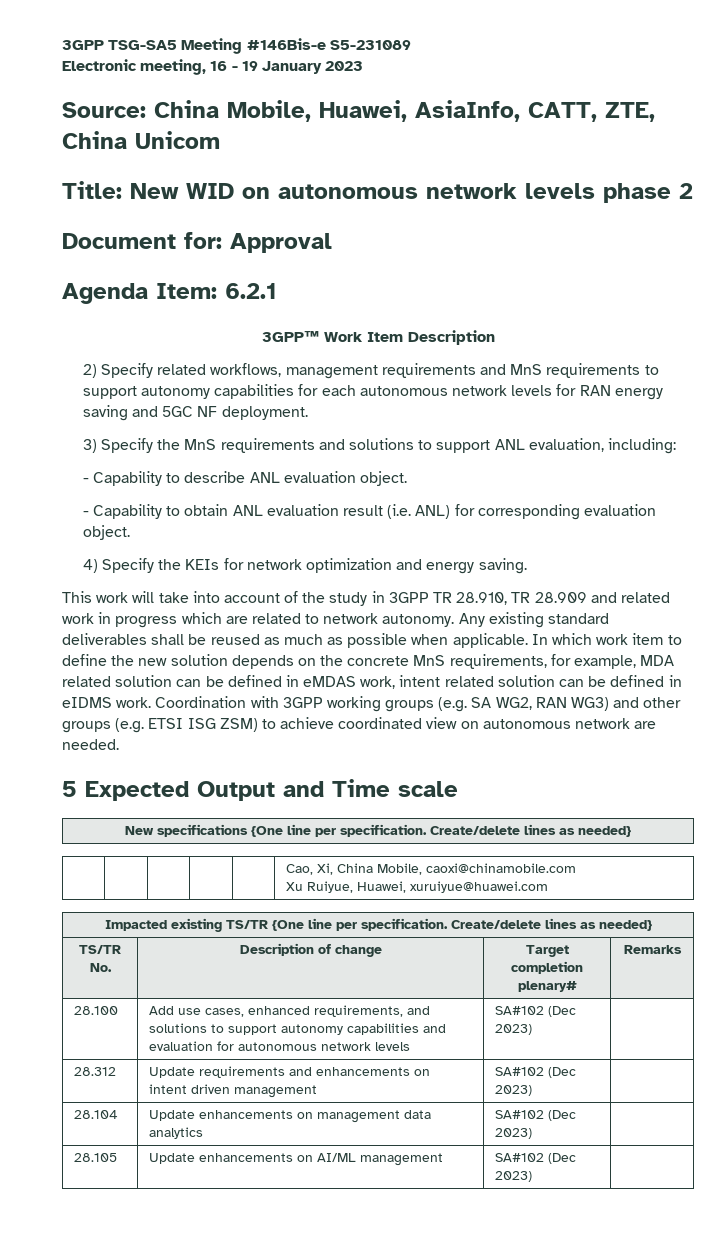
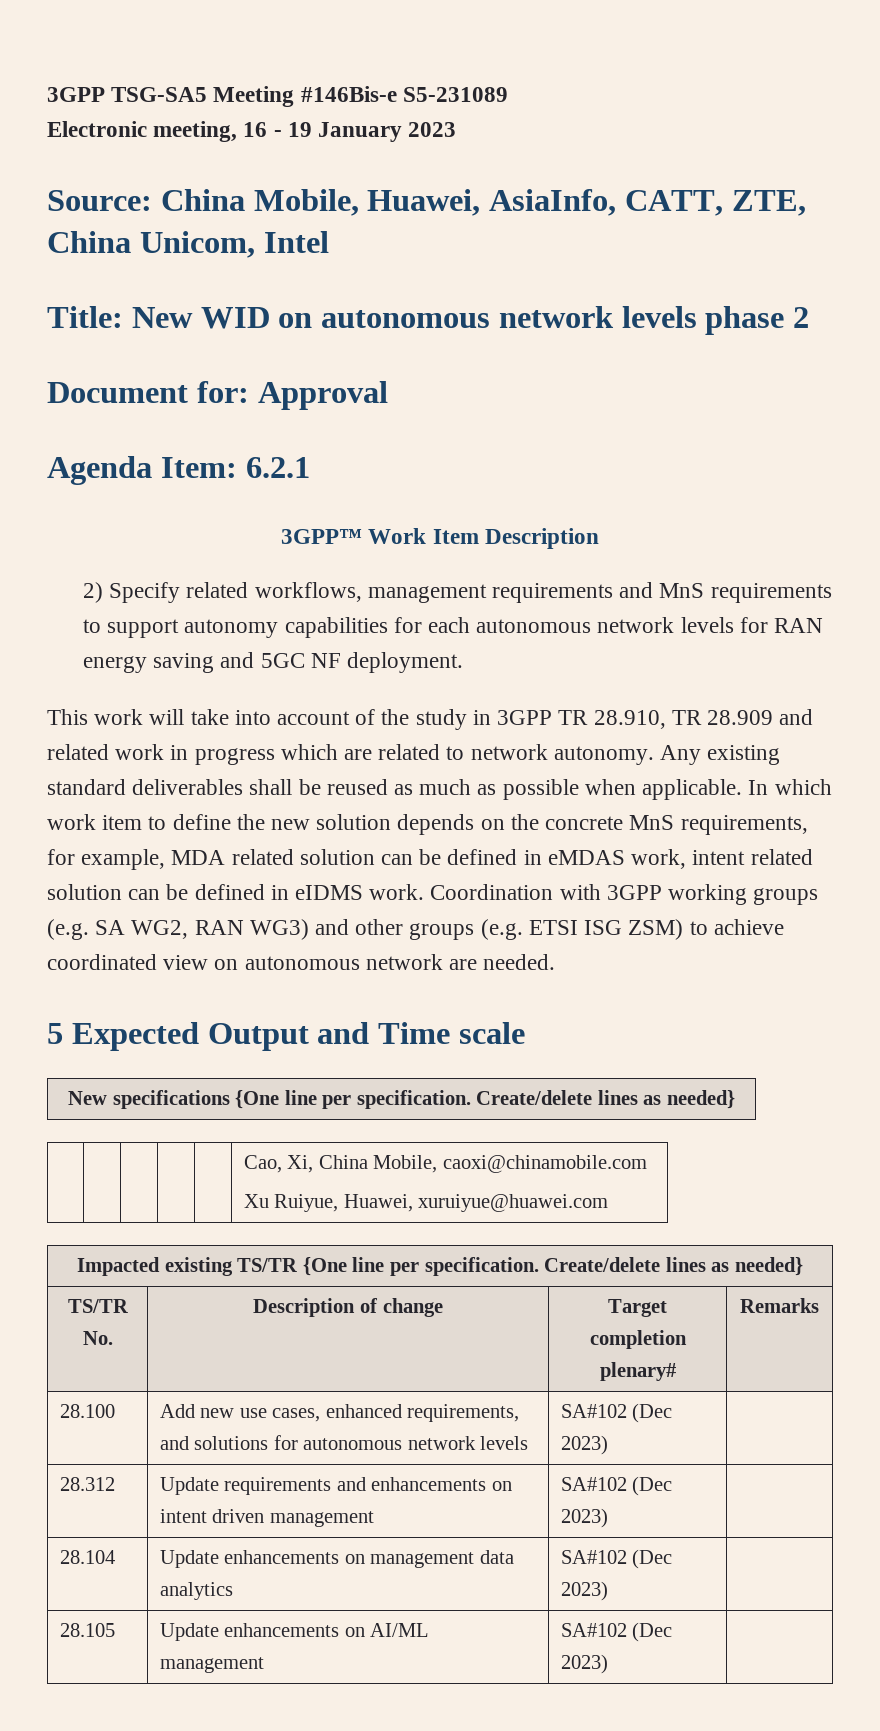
- Source: China Mobile, Huawei, AsiaInfo, CATT, ZTE, China Unicom
+ Source: China Mobile, Huawei, AsiaInfo, CATT, ZTE, China Unicom, Intel
- 3) Specify the MnS requirements and solutions to support ANL evaluation, including:
- - Capability to describe ANL evaluation object.
- - Capability to obtain ANL evaluation result (i.e. ANL) for corresponding evaluation object.
- 4) Specify the KEIs for network optimization and energy saving.
- 28.100 | Add use cases, enhanced requirements, and solutions to support autonomy capabilities and evaluation for autonomous network levels | SA#102 (Dec 2023) |
+ 28.100 | Add new use cases, enhanced requirements, and solutions for autonomous network levels | SA#102 (Dec 2023) |

